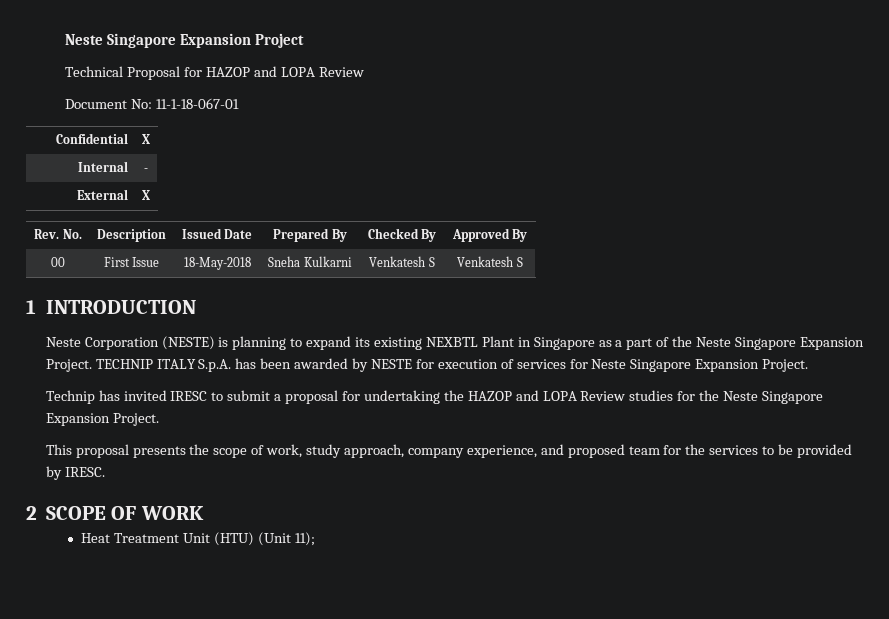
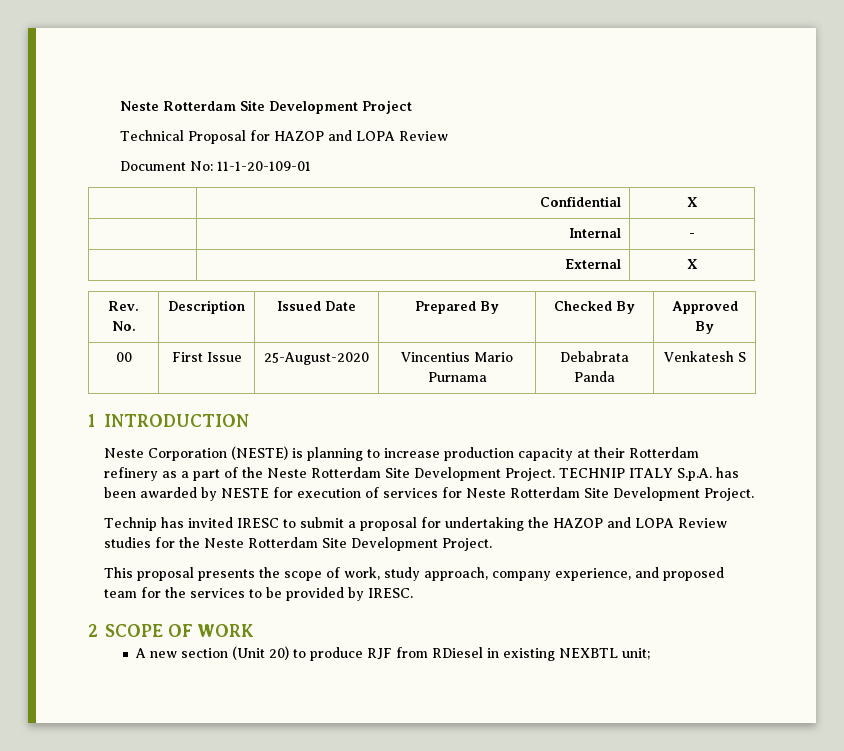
- Neste Singapore Expansion Project
+ Neste Rotterdam Site Development Project
- Document No: 11-1-18-067-01
+ Document No: 11-1-20-109-01
- 00 | First Issue | 18-May-2018 | Sneha Kulkarni | Venkatesh S | Venkatesh S
+ 00 | First Issue | 25-August-2020 | Vincentius Mario Purnama | Debabrata Panda | Venkatesh S
- Neste Corporation (NESTE) is planning to expand its existing NEXBTL Plant in Singapore as a part of the Neste Singapore Expansion Project.
+ Neste Corporation (NESTE) is planning to increase production capacity at their Rotterdam refinery as a part of the Neste Rotterdam Site Development Project.
- TECHNIP ITALY S.p.A. has been awarded by NESTE for execution of services for Neste Singapore Expansion Project.
+ TECHNIP ITALY S.p.A. has been awarded by NESTE for execution of services for Neste Rotterdam Site Development Project.
- Technip has invited IRESC to submit a proposal for undertaking the HAZOP and LOPA Review studies for the Neste Singapore Expansion Project.
+ Technip has invited IRESC to submit a proposal for undertaking the HAZOP and LOPA Review studies for the Neste Rotterdam Site Development Project.
- Heat Treatment Unit (HTU) (Unit 11);
+ A new section (Unit 20) to produce RJF from RDiesel in existing NEXBTL unit;

